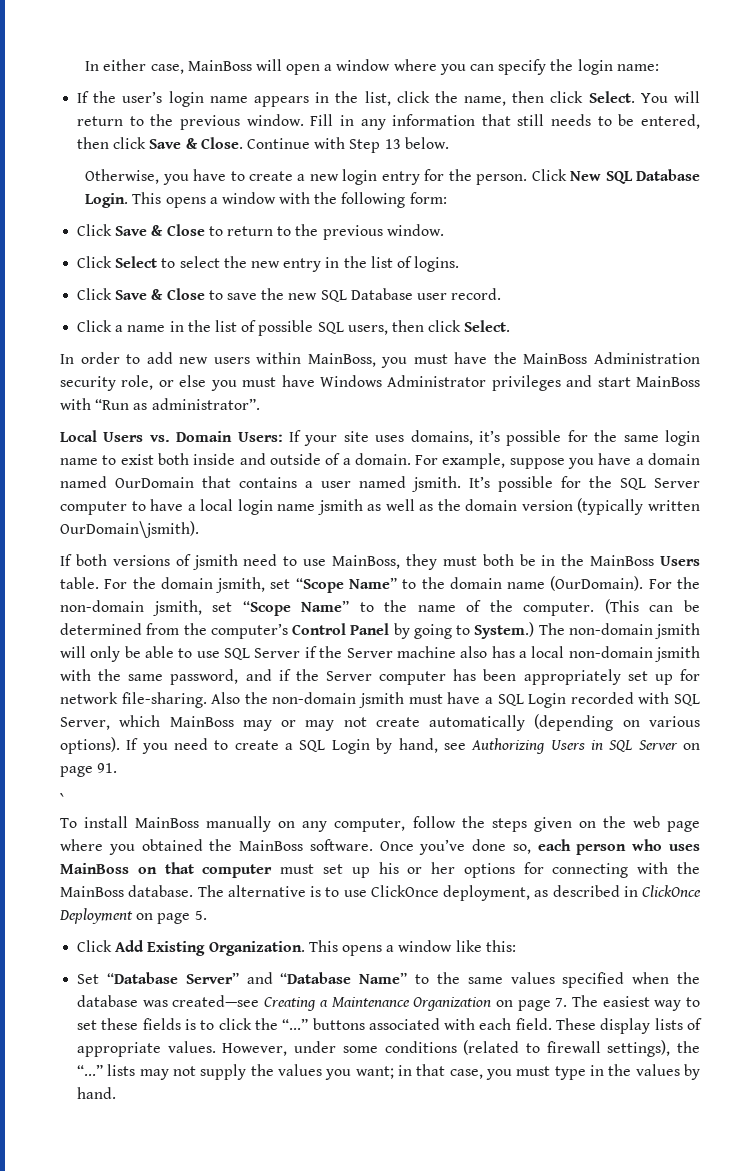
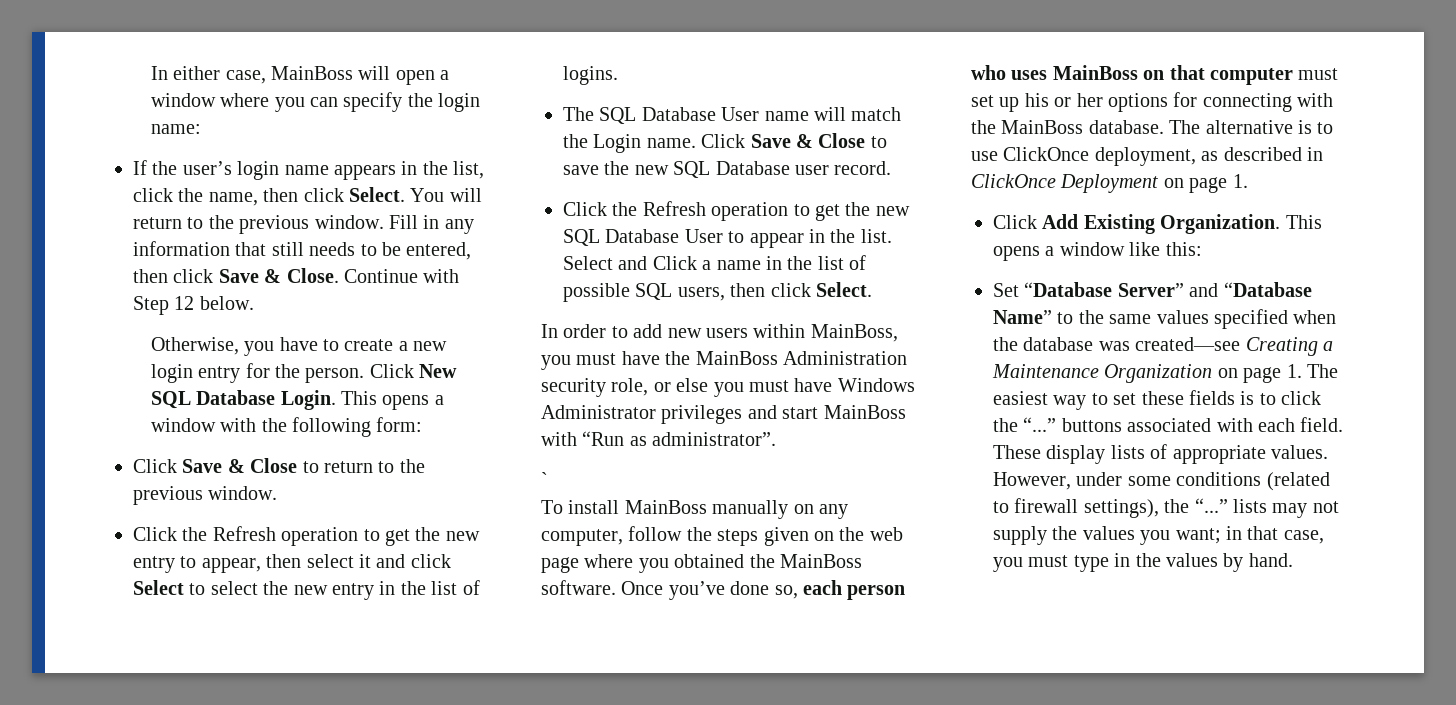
- Continue with Step 13 below.
+ Continue with Step 12 below.
- Click Select to select the new entry in the list of logins.
+ Click the Refresh operation to get the new entry to appear, then select it and click Select to select the new entry in the list of logins.
+ The SQL Database User name will match the Login name.
- Click a name in the list of possible SQL users, then click Select.
+ Click the Refresh operation to get the new SQL Database User to appear in the list. Select and Click a name in the list of possible SQL users, then click Select.
- Local Users vs. Domain Users: If your site uses domains, it’s possible for the same login name to exist both inside and outside of a domain. For example, suppose you have a domain named OurDomain that contains a user named jsmith. It’s possible for the SQL Server computer to have a local login name jsmith as well as the domain version (typically written OurDomain\jsmith).
- If both versions of jsmith need to use MainBoss, they must both be in the MainBoss Users table. For the domain jsmith, set “Scope Name” to the domain name (OurDomain). For the non-domain jsmith, set “Scope Name” to the name of the computer. (This can be determined from the computer’s Control Panel by going to System.) The non-domain jsmith will only be able to use SQL Server if the Server machine also has a local non-domain jsmith with the same password, and if the Server computer has been appropriately set up for network file-sharing. Also the non-domain jsmith must have a SQL Login recorded with SQL Server, which MainBoss may or may not create automatically (depending on various options). If you need to create a SQL Login by hand, see Authorizing Users in SQL Server on page 91.
- The alternative is to use ClickOnce deployment, as described in ClickOnce Deployment on page 5.
+ The alternative is to use ClickOnce deployment, as described in ClickOnce Deployment on page 1.
- Set “Database Server” and “Database Name” to the same values specified when the database was created—see Creating a Maintenance Organization on page 7. The easiest way to set these fields is to click the “...” buttons associated with each field.
+ Set “Database Server” and “Database Name” to the same values specified when the database was created—see Creating a Maintenance Organization on page 1. The easiest way to set these fields is to click the “...” buttons associated with each field.

